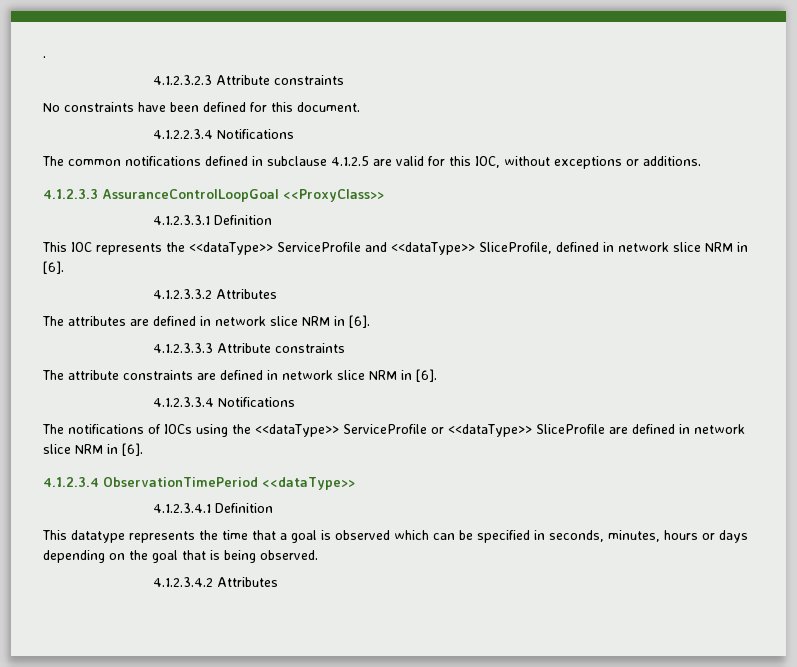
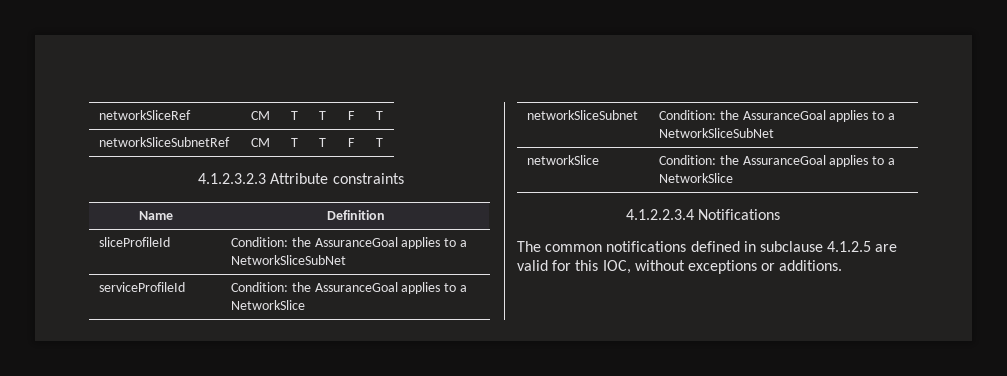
- .
+ networkSliceRef | CM | T | T | F | T
+ networkSliceSubnetRef | CM | T | T | F | T
  4.1.2.3.2.3 Attribute constraints
- No constraints have been defined for this document.
+ Name | Definition
+ sliceProfileId | Condition: the AssuranceGoal applies to a NetworkSliceSubNet
+ serviceProfileId | Condition: the AssuranceGoal applies to a NetworkSlice
+ networkSliceSubnet | Condition: the AssuranceGoal applies to a NetworkSliceSubNet
+ networkSlice | Condition: the AssuranceGoal applies to a NetworkSlice
- 4.1.2.3.3 AssuranceControlLoopGoal <<ProxyClass>>
- 4.1.2.3.3.1 Definition
- This IOC represents the <<dataType>> ServiceProfile and <<dataType>> SliceProfile, defined in network slice NRM in [6].
- 4.1.2.3.3.2 Attributes
- The attributes are defined in network slice NRM in [6].
- 4.1.2.3.3.3 Attribute constraints
- The attribute constraints are defined in network slice NRM in [6].
- 4.1.2.3.3.4 Notifications
- The notifications of IOCs using the <<dataType>> ServiceProfile or <<dataType>> SliceProfile are defined in network slice NRM in [6].
- 4.1.2.3.4 ObservationTimePeriod <<dataType>>
- 4.1.2.3.4.1 Definition
- This datatype represents the time that a goal is observed which can be specified in seconds, minutes, hours or days depending on the goal that is being observed.
- 4.1.2.3.4.2 Attributes

